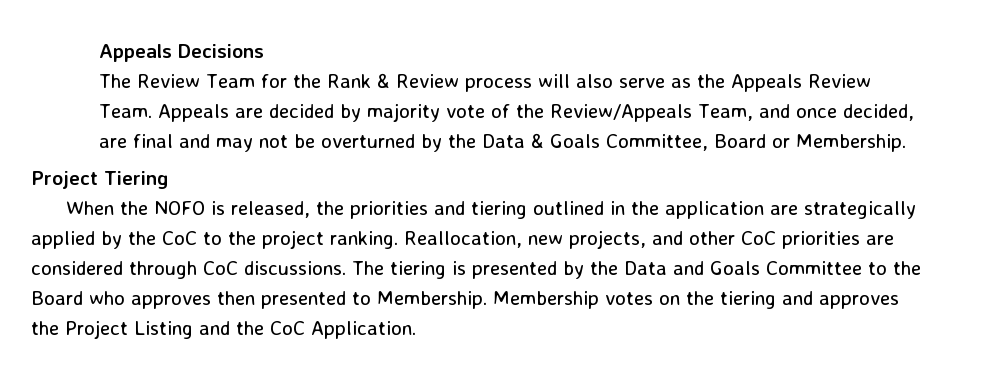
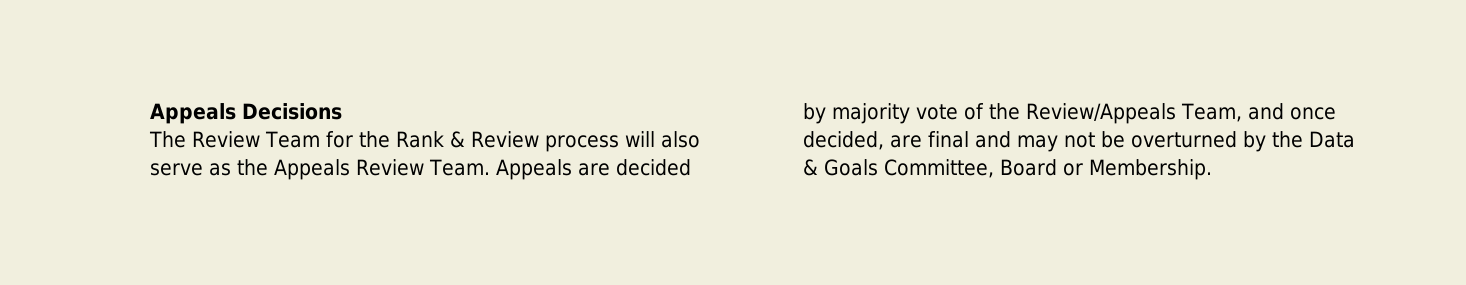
- Project Tiering
- When the NOFO is released, the priorities and tiering outlined in the application are strategically applied by the CoC to the project ranking. Reallocation, new projects, and other CoC priorities are considered through CoC discussions. The tiering is presented by the Data and Goals Committee to the Board who approves then presented to Membership. Membership votes on the tiering and approves the Project Listing and the CoC Application.

